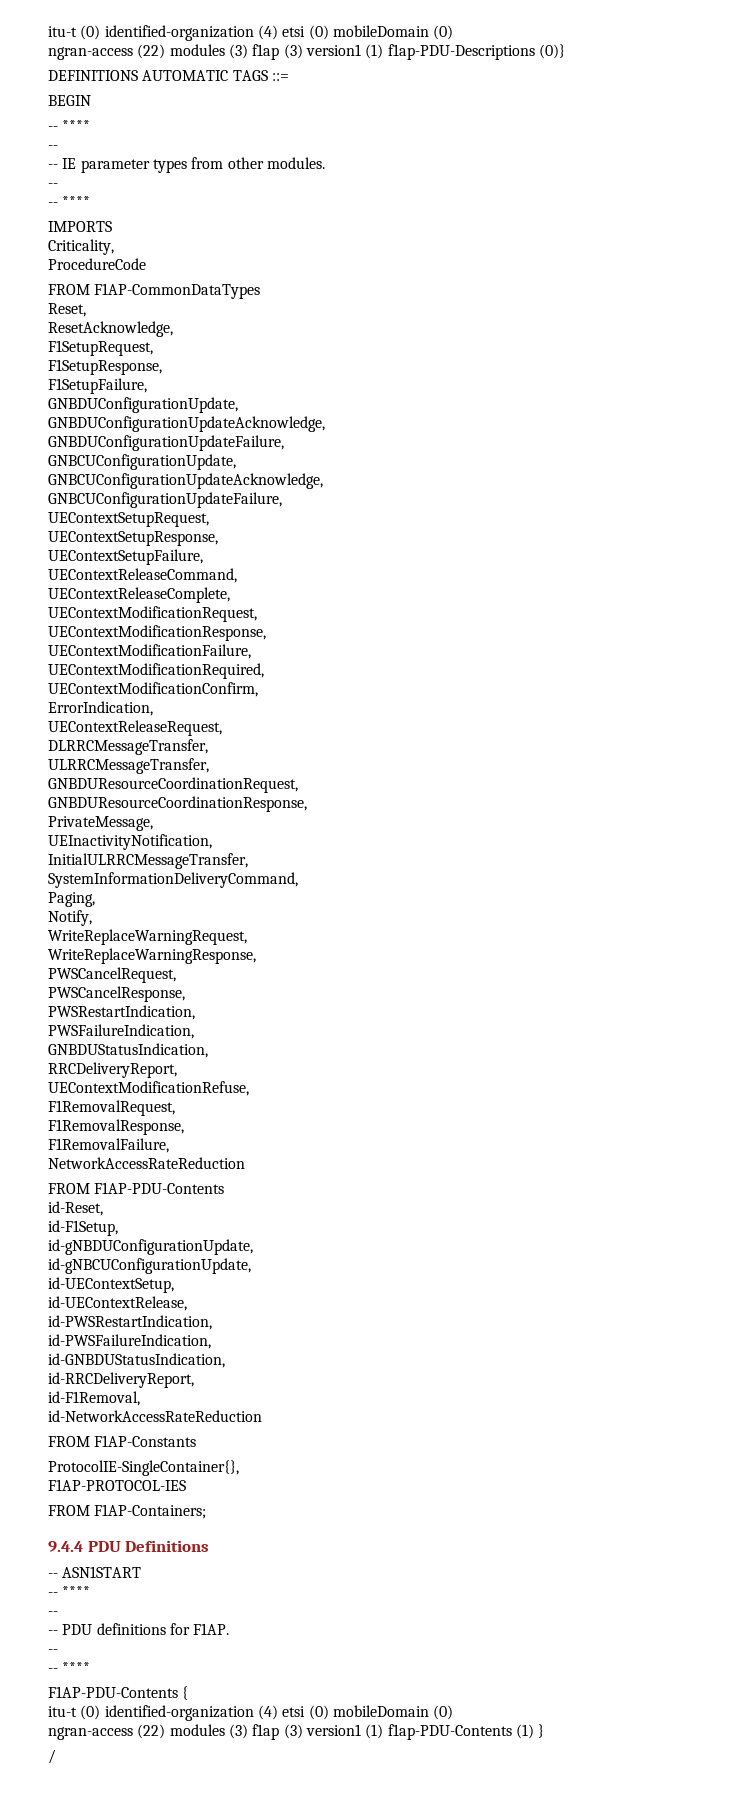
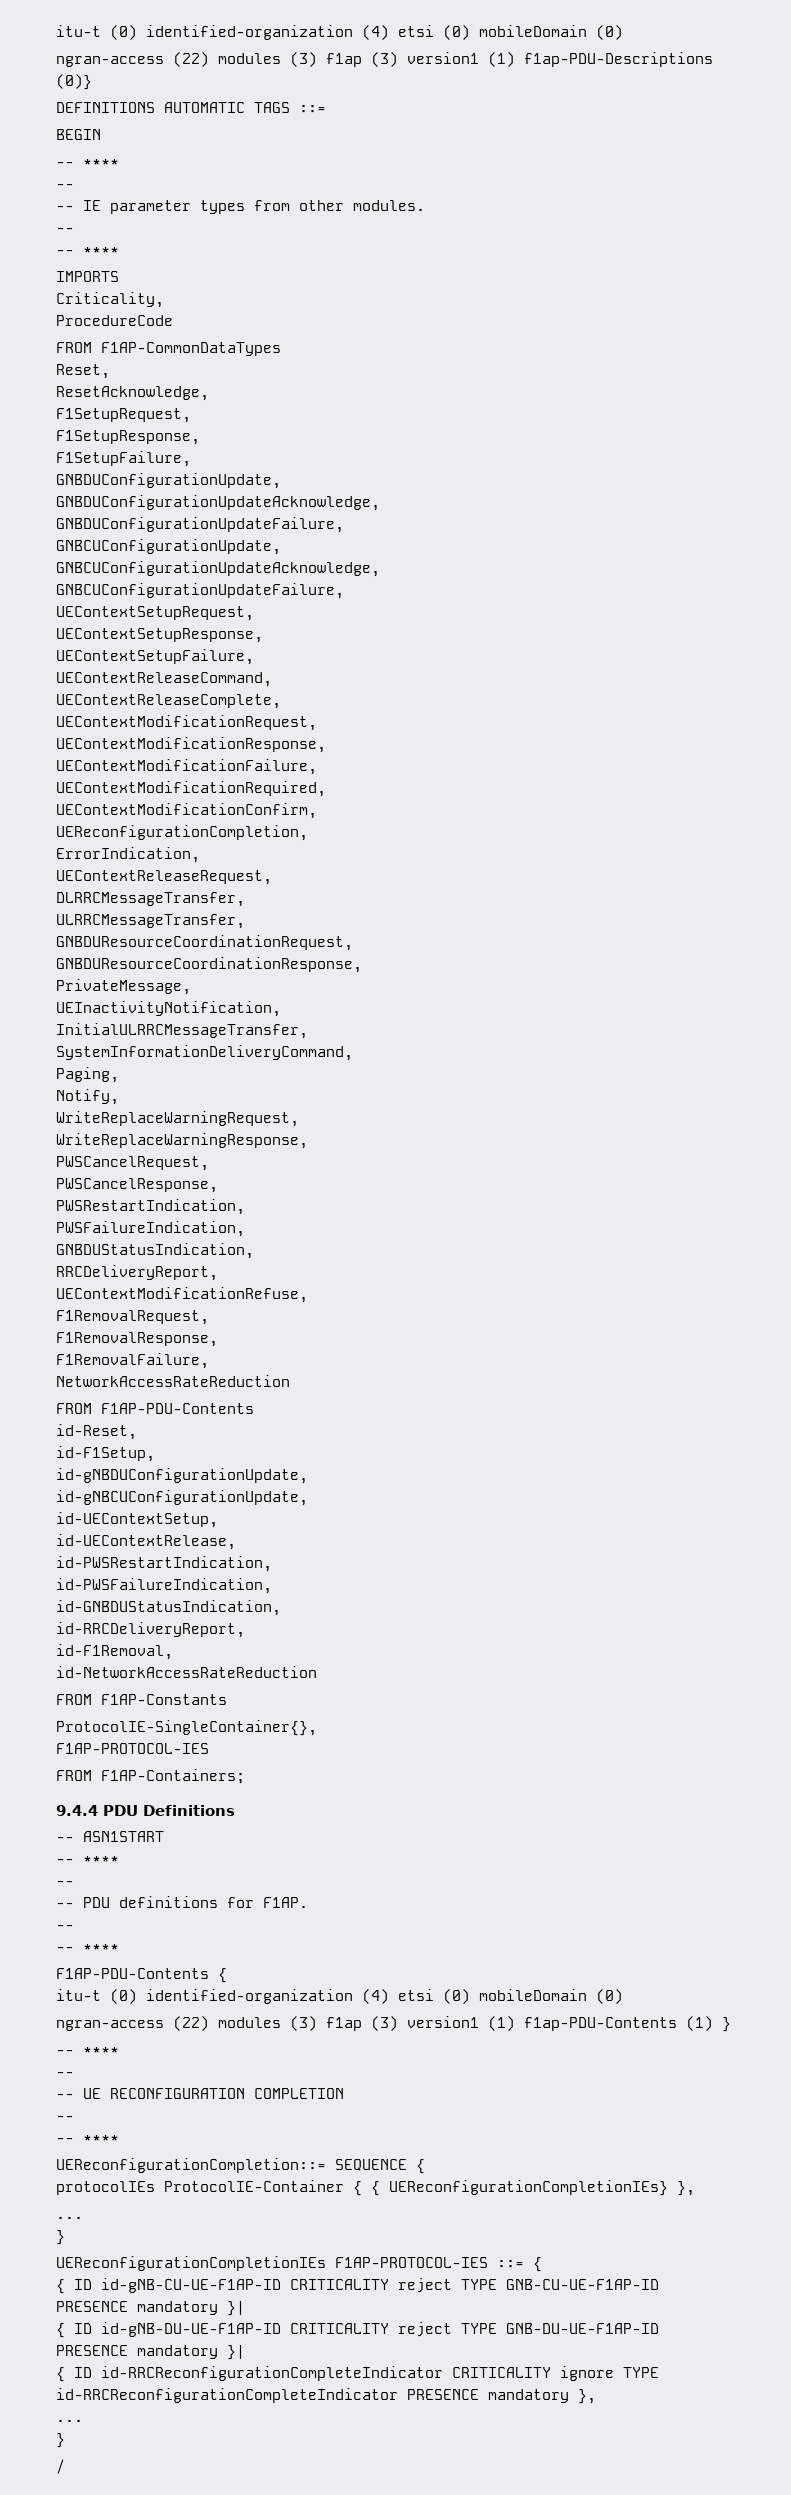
+ UEReconfigurationCompletion,
  ngran-access (22) modules (3) f1ap (3) version1 (1) f1ap-PDU-Contents (1) }
+ -- ****
+ --
+ -- UE RECONFIGURATION COMPLETION
+ --
+ -- ****
+ UEReconfigurationCompletion::= SEQUENCE {
+ protocolIEs ProtocolIE-Container { { UEReconfigurationCompletionIEs} },
+ ...
+ }
+ UEReconfigurationCompletionIEs F1AP-PROTOCOL-IES ::= {
+ { ID id-gNB-CU-UE-F1AP-ID CRITICALITY reject TYPE GNB-CU-UE-F1AP-ID PRESENCE mandatory }|
+ { ID id-gNB-DU-UE-F1AP-ID CRITICALITY reject TYPE GNB-DU-UE-F1AP-ID PRESENCE mandatory }|
+ { ID id-RRCReconfigurationCompleteIndicator CRITICALITY ignore TYPE id-RRCReconfigurationCompleteIndicator PRESENCE mandatory },
+ ...
+ }

